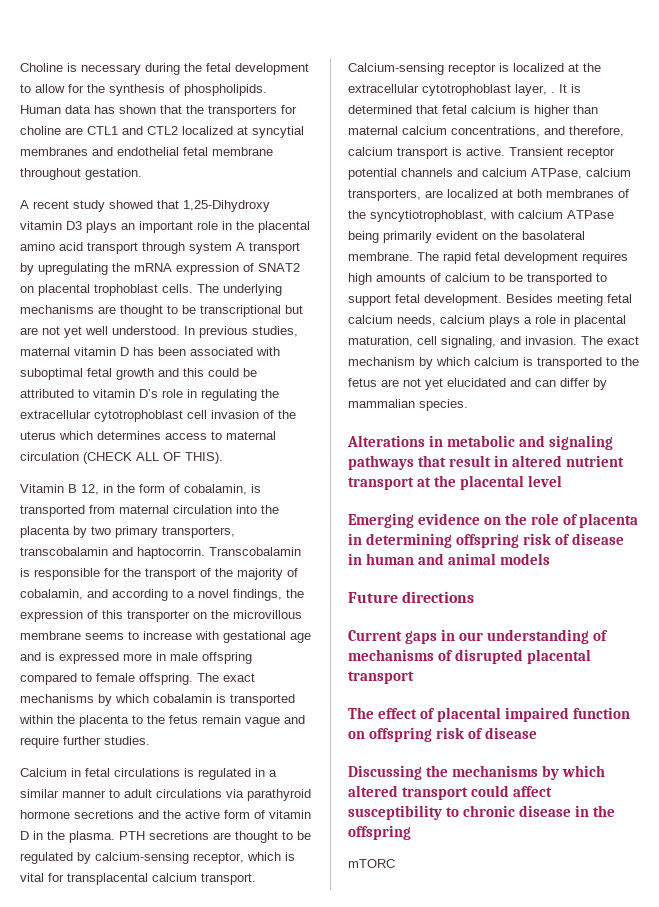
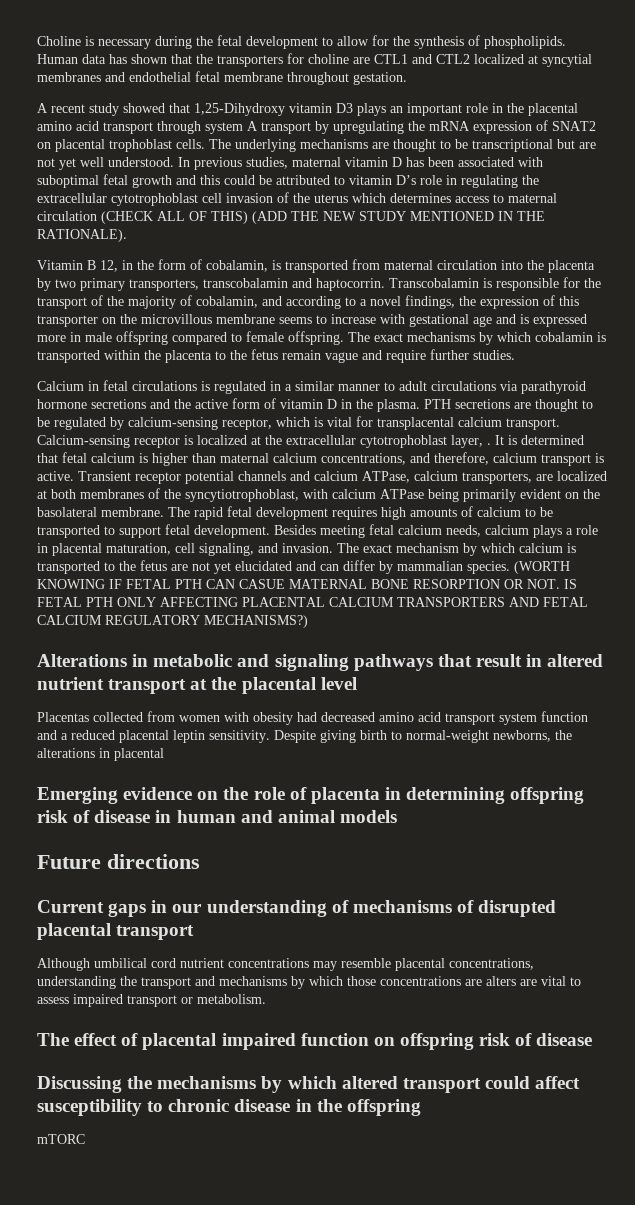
- In previous studies, maternal vitamin D has been associated with suboptimal fetal growth and this could be attributed to vitamin D’s role in regulating the extracellular cytotrophoblast cell invasion of the uterus which determines access to maternal circulation (CHECK ALL OF THIS).
+ In previous studies, maternal vitamin D has been associated with suboptimal fetal growth and this could be attributed to vitamin D’s role in regulating the extracellular cytotrophoblast cell invasion of the uterus which determines access to maternal circulation (CHECK ALL OF THIS) (ADD THE NEW STUDY MENTIONED IN THE RATIONALE).
+ (WORTH KNOWING IF FETAL PTH CAN CASUE MATERNAL BONE RESORPTION OR NOT. IS FETAL PTH ONLY AFFECTING PLACENTAL CALCIUM TRANSPORTERS AND FETAL CALCIUM REGULATORY MECHANISMS?)
+ Placentas collected from women with obesity had decreased amino acid transport system function and a reduced placental leptin sensitivity. Despite giving birth to normal-weight newborns, the alterations in placental
+ Although umbilical cord nutrient concentrations may resemble placental concentrations, understanding the transport and mechanisms by which those concentrations are alters are vital to assess impaired transport or metabolism.

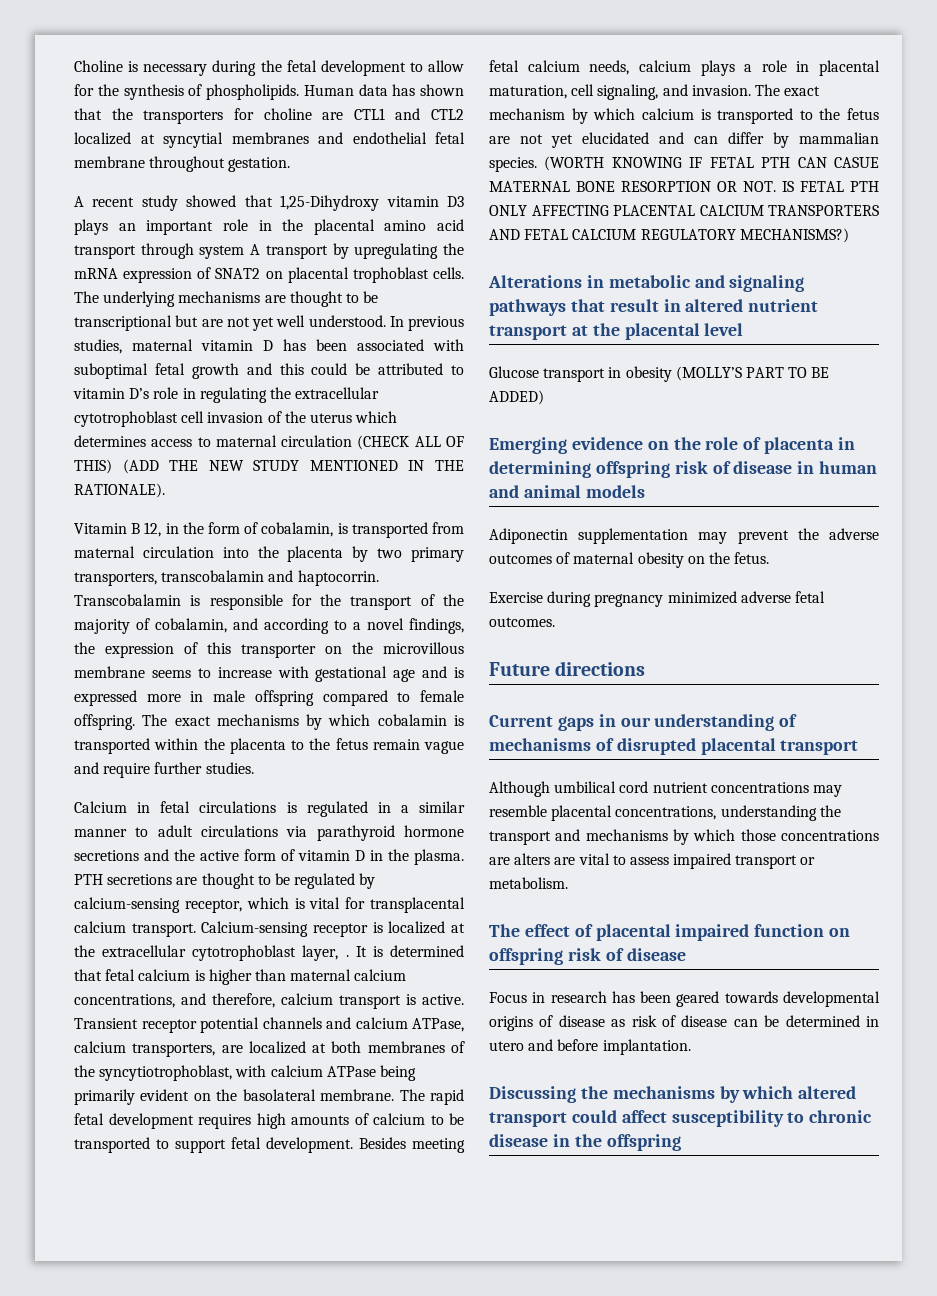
- Placentas collected from women with obesity had decreased amino acid transport system function and a reduced placental leptin sensitivity. Despite giving birth to normal-weight newborns, the alterations in placental
+ Glucose transport in obesity (MOLLY’S PART TO BE ADDED)
+ Adiponectin supplementation may prevent the adverse outcomes of maternal obesity on the fetus.
+ Exercise during pregnancy minimized adverse fetal outcomes.
+ Focus in research has been geared towards developmental origins of disease as risk of disease can be determined in utero and before implantation.
- mTORC

